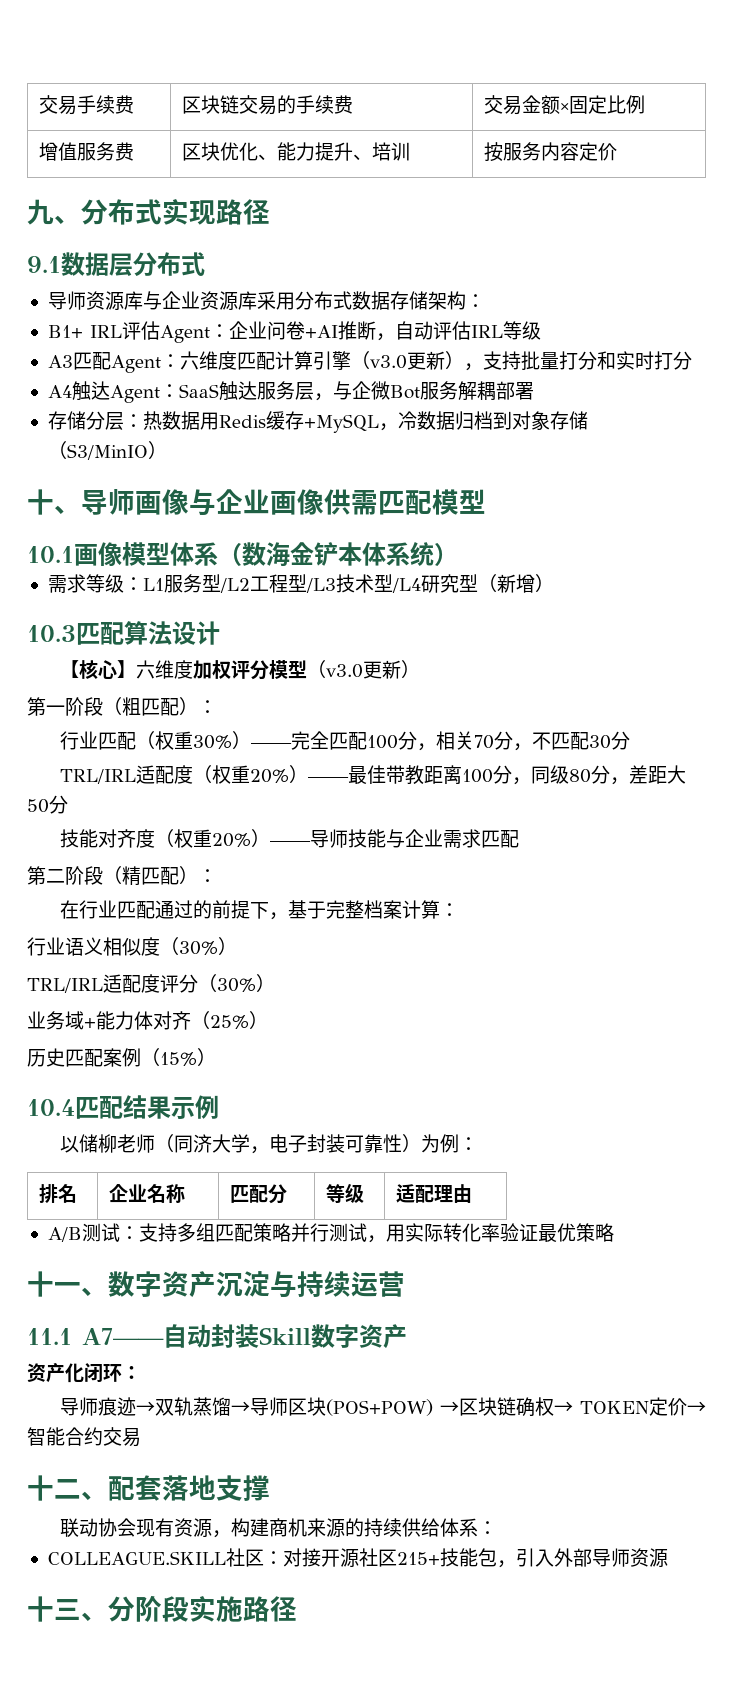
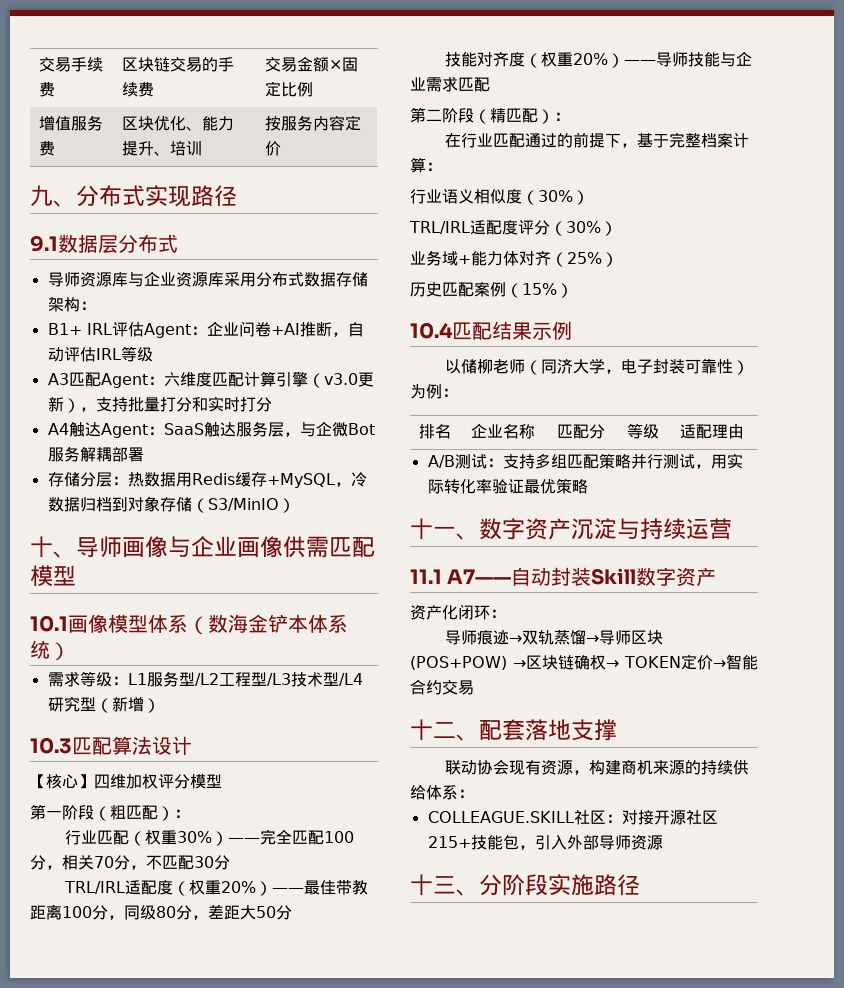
- 【核心】六维度加权评分模型（v3.0更新）
+ 【核心】四维加权评分模型

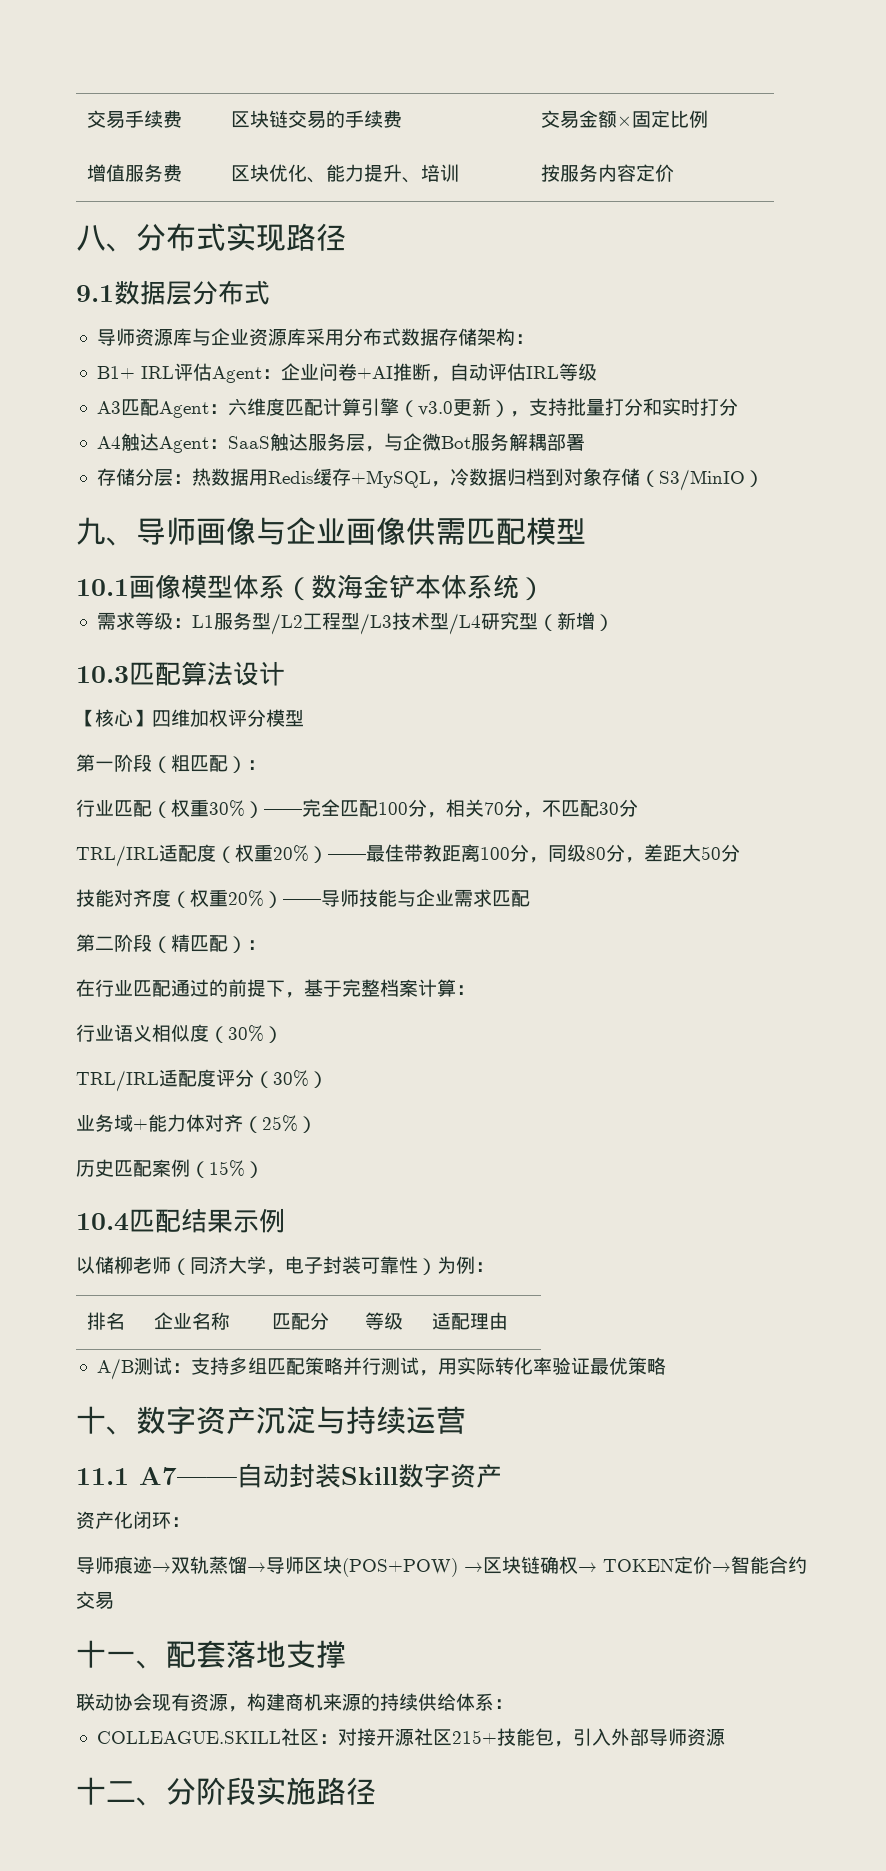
- 九、分布式实现路径
+ 八、分布式实现路径
- 十、导师画像与企业画像供需匹配模型
+ 九、导师画像与企业画像供需匹配模型
- 十一、数字资产沉淀与持续运营
+ 十、数字资产沉淀与持续运营
- 十二、配套落地支撑
+ 十一、配套落地支撑
- 十三、分阶段实施路径
+ 十二、分阶段实施路径

